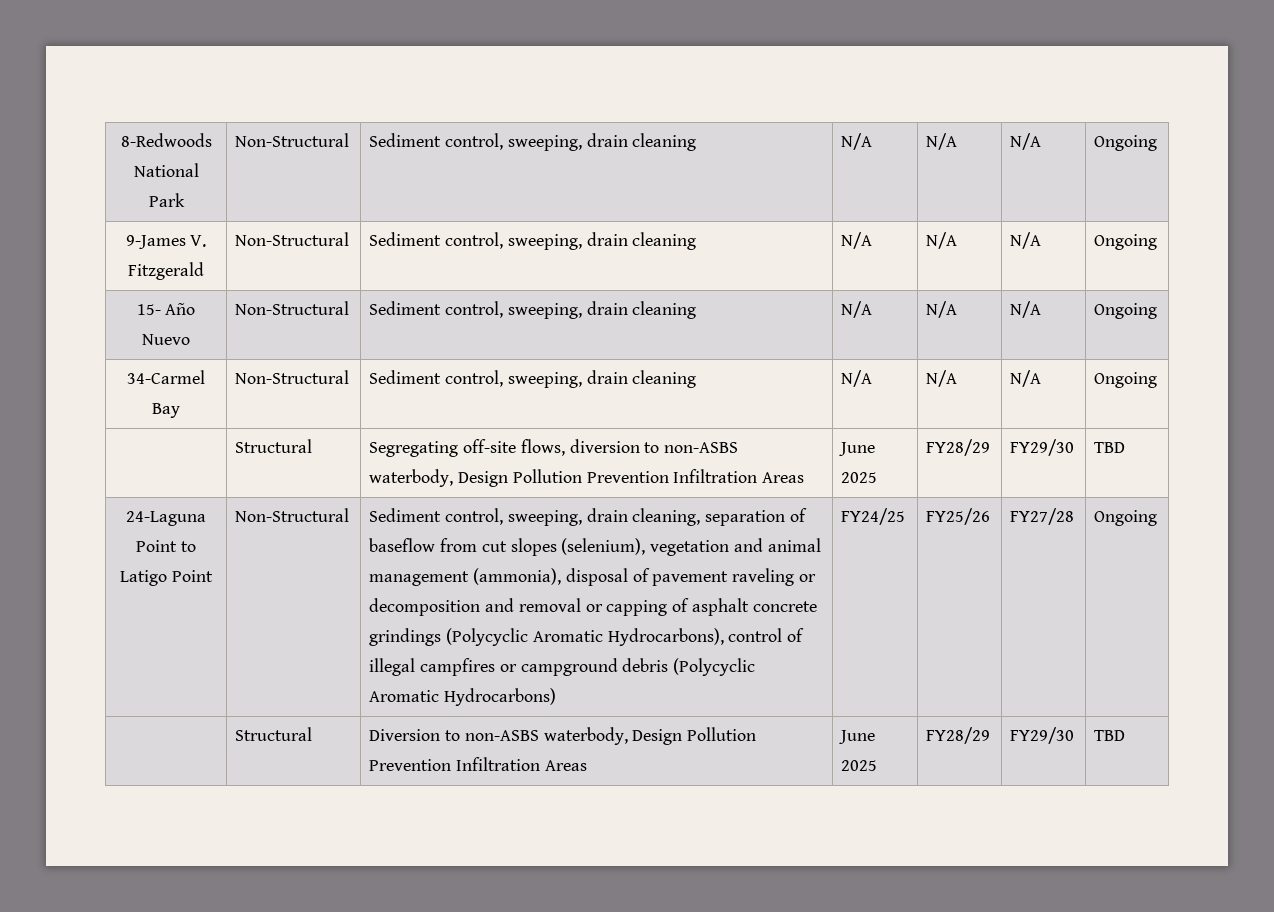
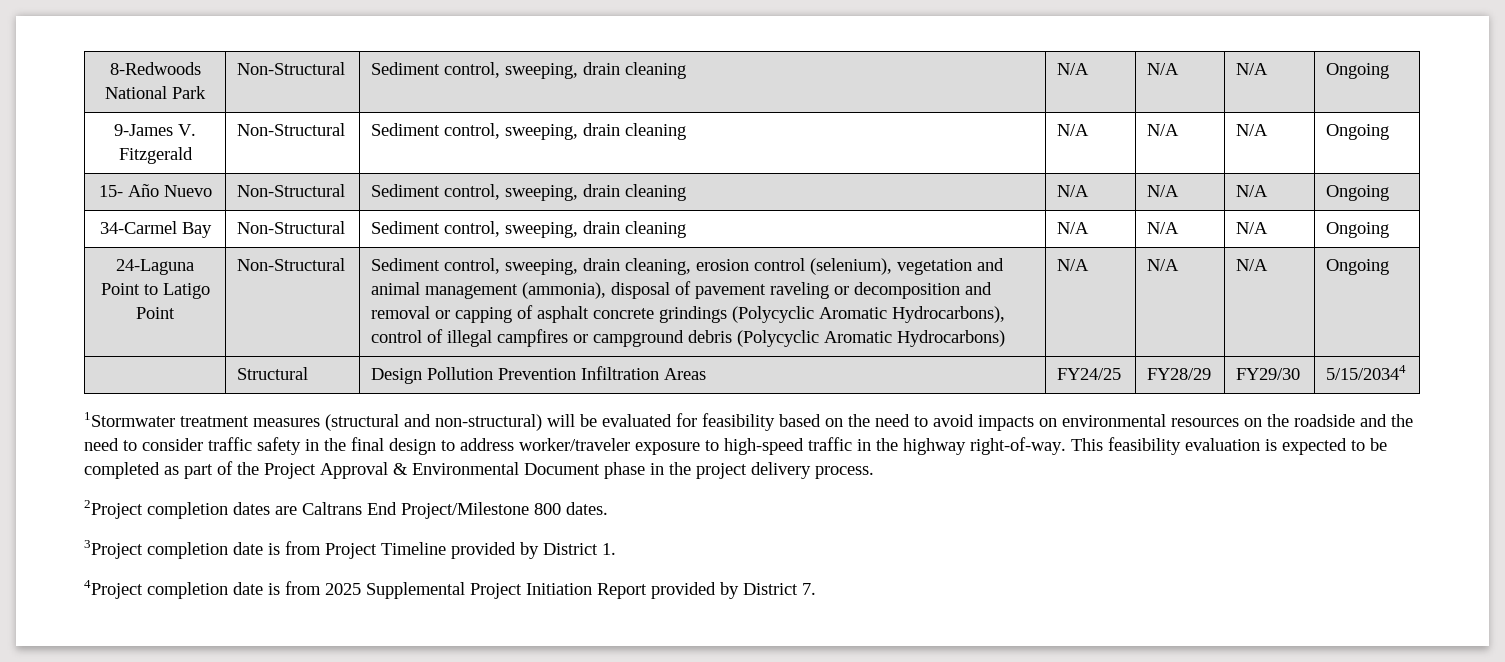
- | Structural | Segregating off-site flows, diversion to non-ASBS waterbody, Design Pollution Prevention Infiltration Areas | June 2025 | FY28/29 | FY29/30 | TBD
- Sediment control, sweeping, drain cleaning, separation of baseflow from cut slopes (selenium), vegetation and animal management (ammonia), disposal of pavement raveling or decomposition and removal or capping of asphalt concrete grindings (Polycyclic Aromatic Hydrocarbons), control of illegal campfires or campground debris (Polycyclic Aromatic Hydrocarbons) | FY24/25 | FY25/26 | FY27/28 | Ongoing
- | Structural | Diversion to non-ASBS waterbody, Design Pollution Prevention Infiltration Areas | June 2025 | FY28/29 | FY29/30 | TBD
+ Sediment control, sweeping, drain cleaning, erosion control (selenium), vegetation and animal management (ammonia), disposal of pavement raveling or decomposition and removal or capping of asphalt concrete grindings (Polycyclic Aromatic Hydrocarbons), control of illegal campfires or campground debris (Polycyclic Aromatic Hydrocarbons) | N/A | N/A | N/A | Ongoing
+ | Structural | Design Pollution Prevention Infiltration Areas | FY24/25 | FY28/29 | FY29/30 | 5/15/20344
+ 1Stormwater treatment measures (structural and non-structural) will be evaluated for feasibility based on the need to avoid impacts on environmental resources on the roadside and the need to consider traffic safety in the final design to address worker/traveler exposure to high-speed traffic in the highway right-of-way. This feasibility evaluation is expected to be completed as part of the Project Approval & Environmental Document phase in the project delivery process.
+ 2Project completion dates are Caltrans End Project/Milestone 800 dates.
+ 3Project completion date is from Project Timeline provided by District 1.
+ 4Project completion date is from 2025 Supplemental Project Initiation Report provided by District 7.

